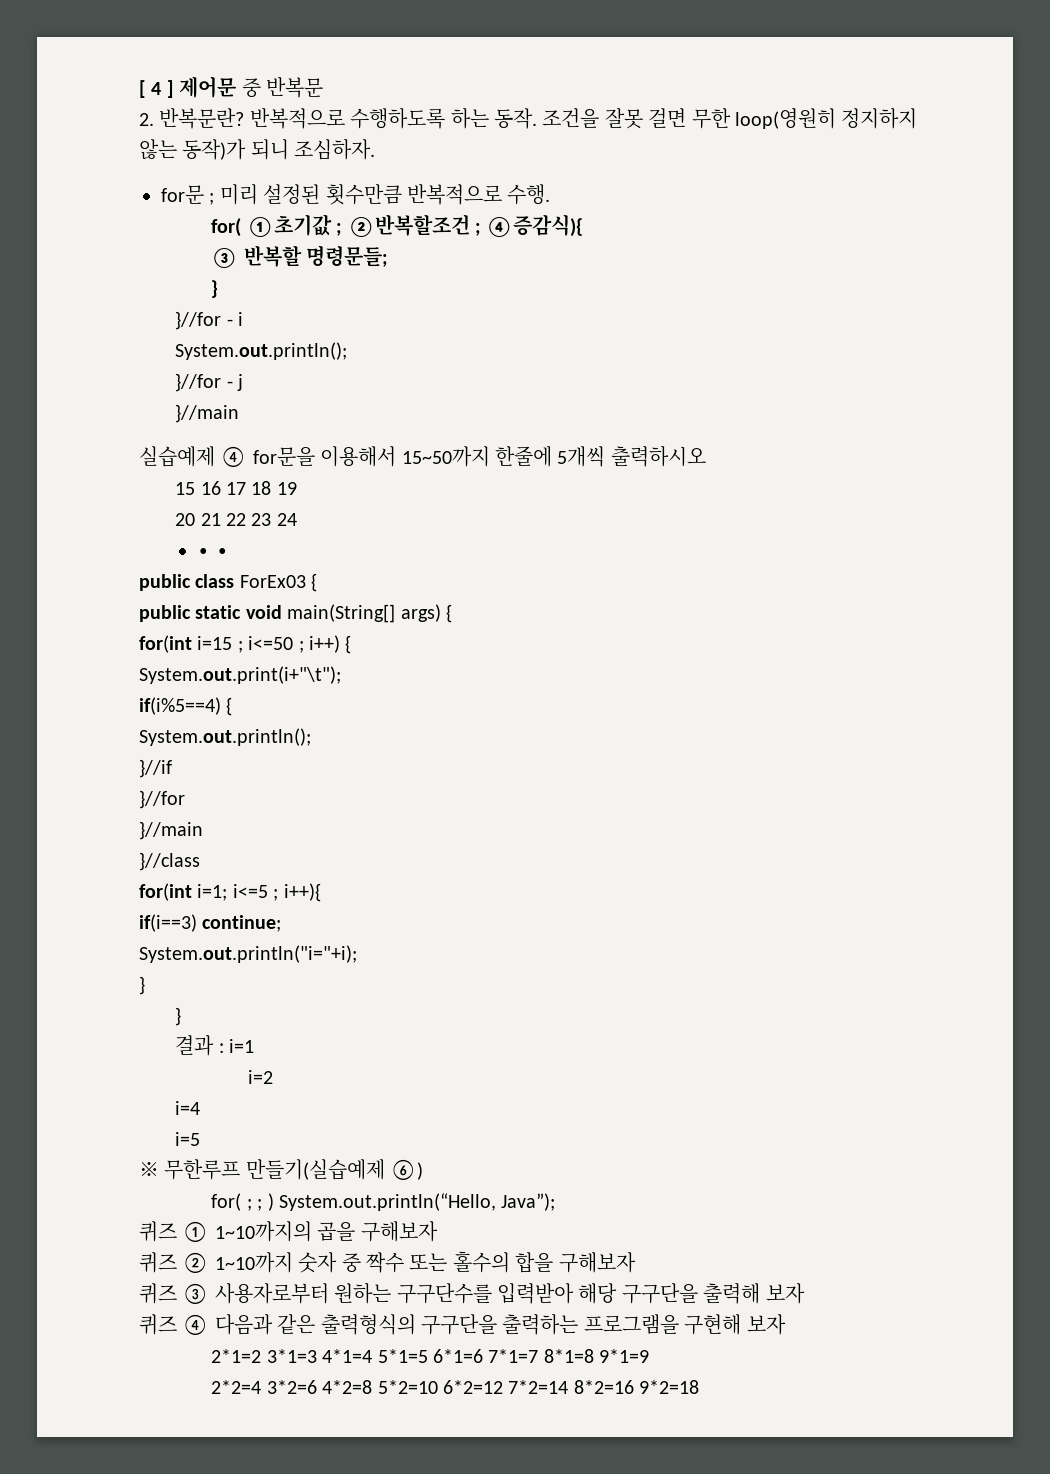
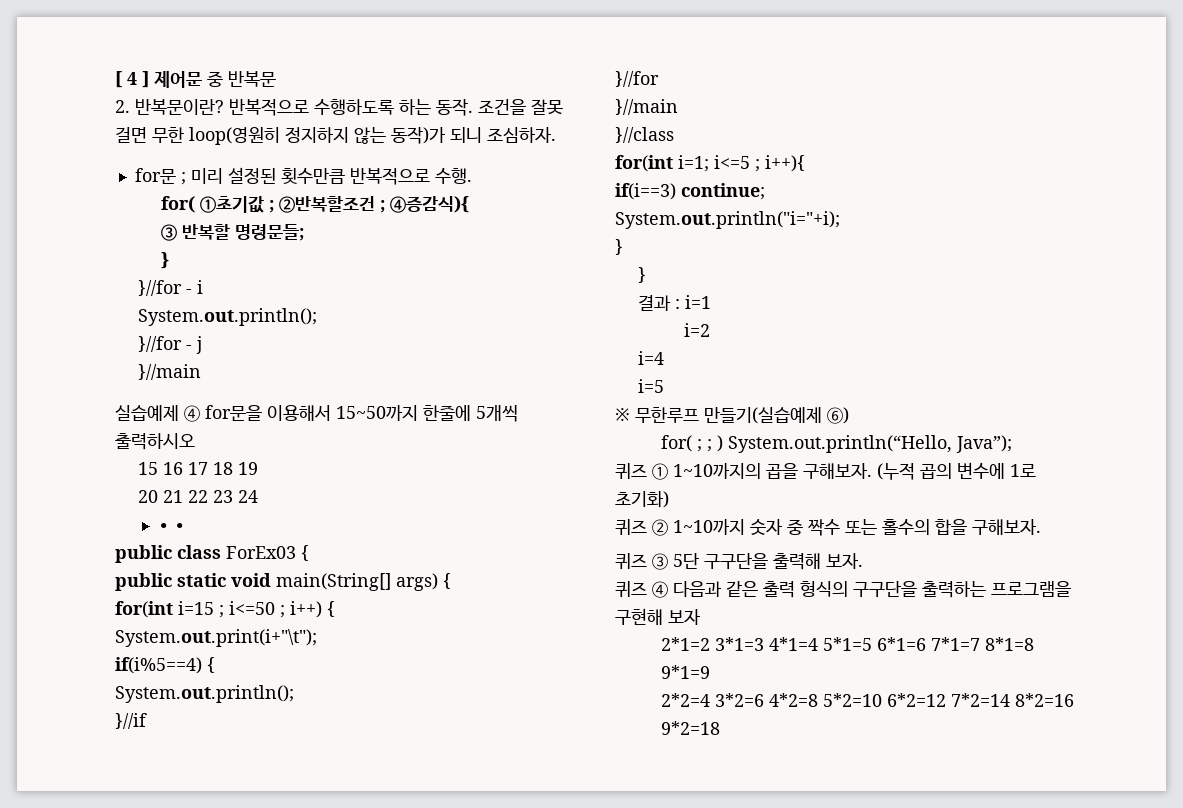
- 2. 반복문란?
+ 2. 반복문이란?
- 퀴즈 ① 1~10까지의 곱을 구해보자
+ 퀴즈 ① 1~10까지의 곱을 구해보자. (누적 곱의 변수에 1로 초기화)
- 퀴즈 ② 1~10까지 숫자 중 짝수 또는 홀수의 합을 구해보자
+ 퀴즈 ② 1~10까지 숫자 중 짝수 또는 홀수의 합을 구해보자.
- 퀴즈 ③ 사용자로부터 원하는 구구단수를 입력받아 해당 구구단을 출력해 보자
+ 퀴즈 ③ 5단 구구단을 출력해 보자.
- 퀴즈 ④ 다음과 같은 출력형식의 구구단을 출력하는 프로그램을 구현해 보자
+ 퀴즈 ④ 다음과 같은 출력 형식의 구구단을 출력하는 프로그램을 구현해 보자

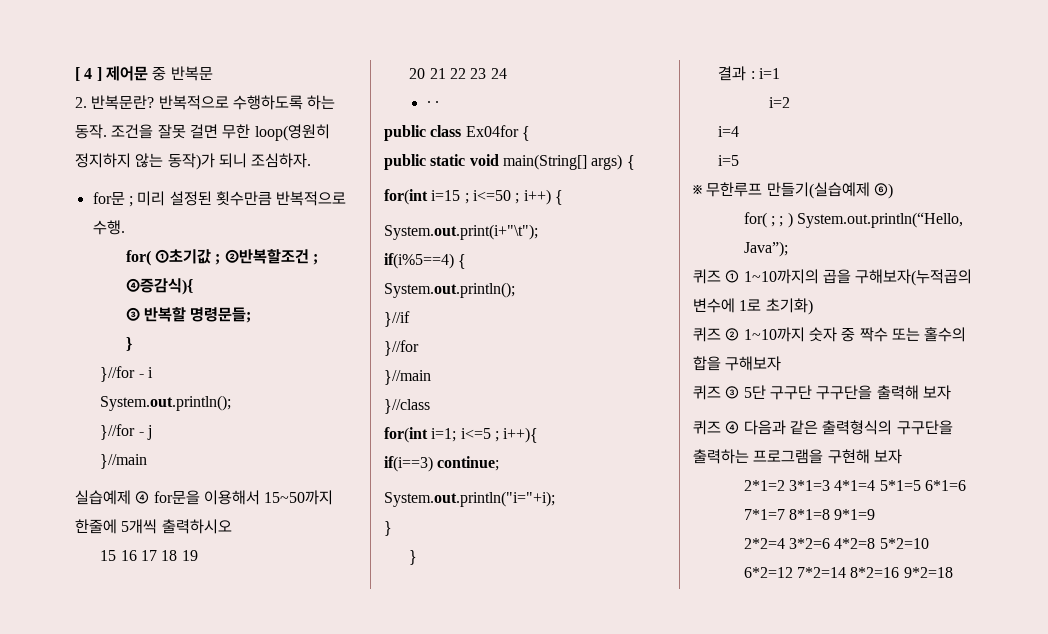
- 2. 반복문이란?
+ 2. 반복문란?
- public class ForEx03 {
+ public class Ex04for {
- 퀴즈 ① 1~10까지의 곱을 구해보자. (누적 곱의 변수에 1로 초기화)
+ 퀴즈 ① 1~10까지의 곱을 구해보자(누적곱의 변수에 1로 초기화)
- 퀴즈 ② 1~10까지 숫자 중 짝수 또는 홀수의 합을 구해보자.
+ 퀴즈 ② 1~10까지 숫자 중 짝수 또는 홀수의 합을 구해보자
- 퀴즈 ③ 5단 구구단을 출력해 보자.
+ 퀴즈 ③ 5단 구구단 구구단을 출력해 보자
- 퀴즈 ④ 다음과 같은 출력 형식의 구구단을 출력하는 프로그램을 구현해 보자
+ 퀴즈 ④ 다음과 같은 출력형식의 구구단을 출력하는 프로그램을 구현해 보자

